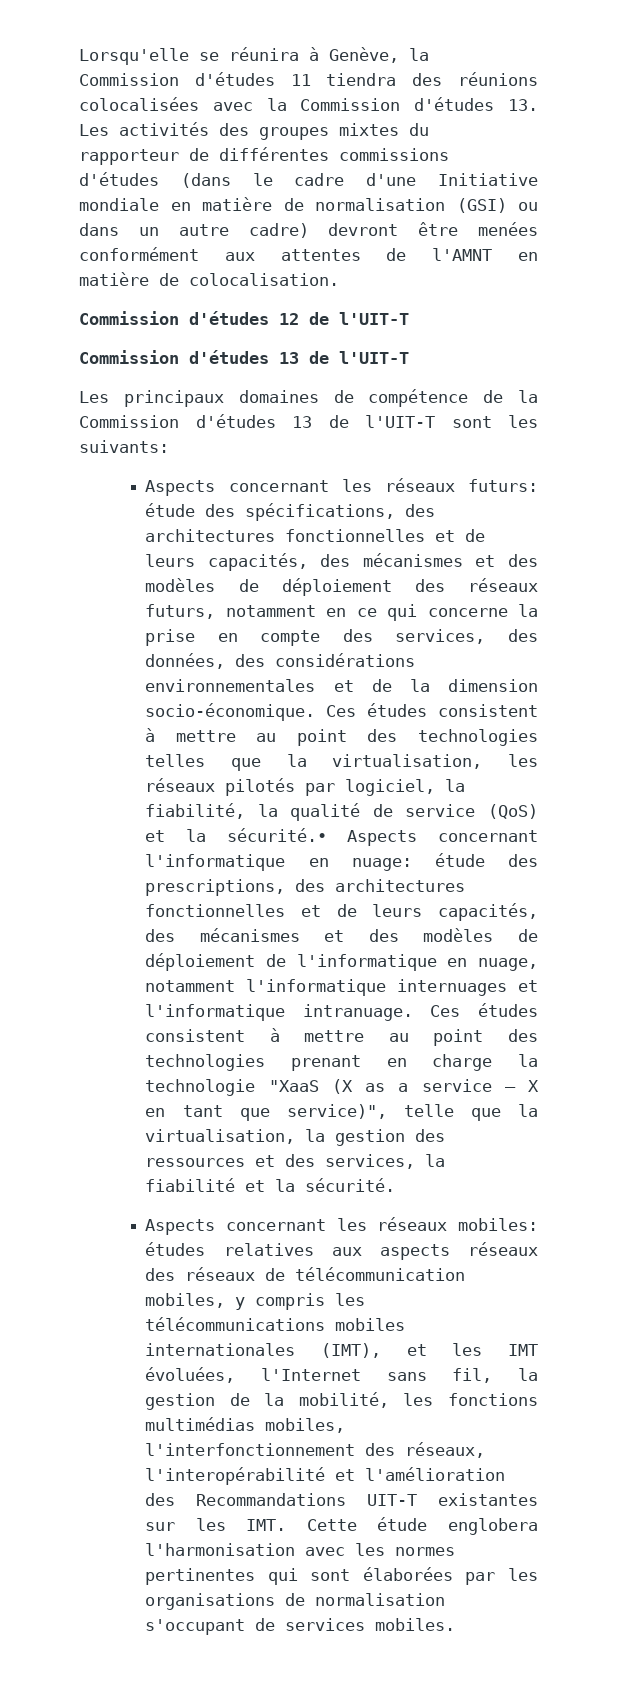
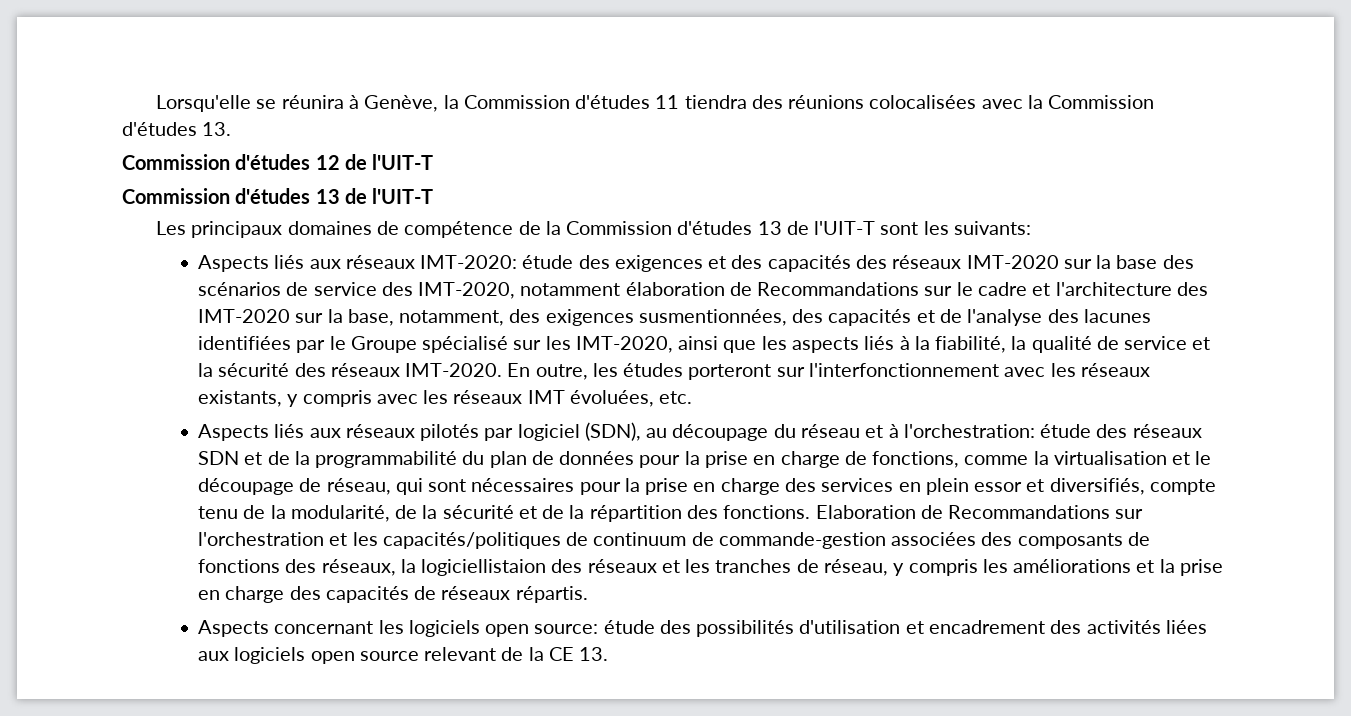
- Lorsqu'elle se réunira à Genève, la Commission d'études 11 tiendra des réunions colocalisées avec la Commission d'études 13. Les activités des groupes mixtes du rapporteur de différentes commissions d'études (dans le cadre d'une Initiative mondiale en matière de normalisation (GSI) ou dans un autre cadre) devront être menées conformément aux attentes de l'AMNT en matière de colocalisation.
+ Lorsqu'elle se réunira à Genève, la Commission d'études 11 tiendra des réunions colocalisées avec la Commission d'études 13.
- Aspects concernant les réseaux futurs: étude des spécifications, des architectures fonctionnelles et de leurs capacités, des mécanismes et des modèles de déploiement des réseaux futurs, notamment en ce qui concerne la prise en compte des services, des données, des considérations environnementales et de la dimension socio-économique. Ces études consistent à mettre au point des technologies telles que la virtualisation, les réseaux pilotés par logiciel, la fiabilité, la qualité de service (QoS) et la sécurité.• Aspects concernant l'informatique en nuage: étude des prescriptions, des architectures fonctionnelles et de leurs capacités, des mécanismes et des modèles de déploiement de l'informatique en nuage, notamment l'informatique internuages et l'informatique intranuage. Ces études consistent à mettre au point des technologies prenant en charge la technologie "XaaS (X as a service – X en tant que service)", telle que la virtualisation, la gestion des ressources et des services, la fiabilité et la sécurité.
- Aspects concernant les réseaux mobiles: études relatives aux aspects réseaux des réseaux de télécommunication mobiles, y compris les télécommunications mobiles internationales (IMT), et les IMT évoluées, l'Internet sans fil, la gestion de la mobilité, les fonctions multimédias mobiles, l'interfonctionnement des réseaux, l'interopérabilité et l'amélioration des Recommandations UIT-T existantes sur les IMT. Cette étude englobera l'harmonisation avec les normes pertinentes qui sont élaborées par les organisations de normalisation s'occupant de services mobiles.
+ Aspects liés aux réseaux IMT-2020: étude des exigences et des capacités des réseaux IMT-2020 sur la base des scénarios de service des IMT-2020, notamment élaboration de Recommandations sur le cadre et l'architecture des IMT-2020 sur la base, notamment, des exigences susmentionnées, des capacités et de l'analyse des lacunes identifiées par le Groupe spécialisé sur les IMT-2020, ainsi que les aspects liés à la fiabilité, la qualité de service et la sécurité des réseaux IMT-2020. En outre, les études porteront sur l'interfonctionnement avec les réseaux existants, y compris avec les réseaux IMT évoluées, etc.
+ Aspects liés aux réseaux pilotés par logiciel (SDN), au découpage du réseau et à l'orchestration: étude des réseaux SDN et de la programmabilité du plan de données pour la prise en charge de fonctions, comme la virtualisation et le découpage de réseau, qui sont nécessaires pour la prise en charge des services en plein essor et diversifiés, compte tenu de la modularité, de la sécurité et de la répartition des fonctions. Elaboration de Recommandations sur l'orchestration et les capacités/politiques de continuum de commande-gestion associées des composants de fonctions des réseaux, la logiciellistaion des réseaux et les tranches de réseau, y compris les améliorations et la prise en charge des capacités de réseaux répartis.
+ Aspects concernant les logiciels open source: étude des possibilités d'utilisation et encadrement des activités liées aux logiciels open source relevant de la CE 13.

